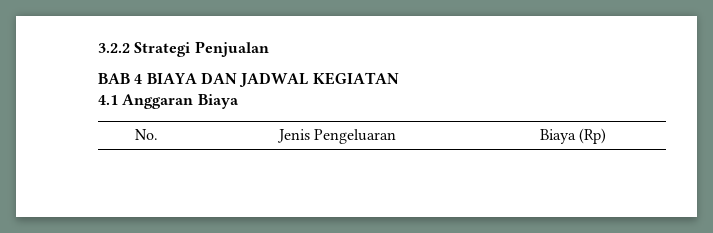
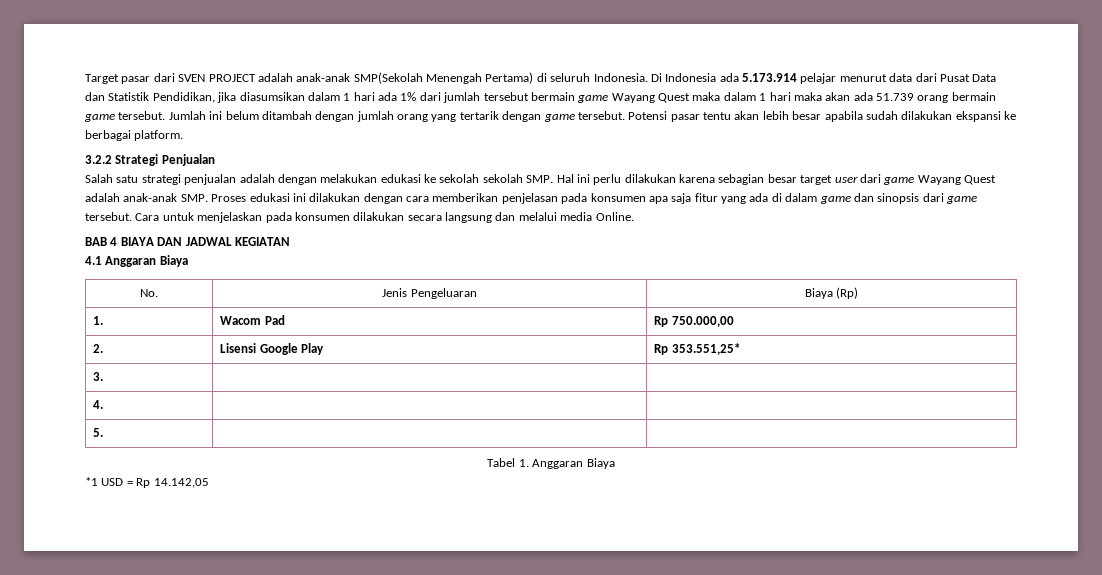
+ Target pasar dari SVEN PROJECT adalah anak-anak SMP(Sekolah Menengah Pertama) di seluruh Indonesia. Di Indonesia ada 5.173.914 pelajar menurut data dari Pusat Data dan Statistik Pendidikan, jika diasumsikan dalam 1 hari ada 1% dari jumlah tersebut bermain game Wayang Quest maka dalam 1 hari maka akan ada 51.739 orang bermain game tersebut. Jumlah ini belum ditambah dengan jumlah orang yang tertarik dengan game tersebut. Potensi pasar tentu akan lebih besar apabila sudah dilakukan ekspansi ke berbagai platform.
  3.2.2 Strategi Penjualan
+ Salah satu strategi penjualan adalah dengan melakukan edukasi ke sekolah sekolah SMP. Hal ini perlu dilakukan karena sebagian besar target user dari game Wayang Quest adalah anak-anak SMP. Proses edukasi ini dilakukan dengan cara memberikan penjelasan pada konsumen apa saja fitur yang ada di dalam game dan sinopsis dari game tersebut. Cara untuk menjelaskan pada konsumen dilakukan secara langsung dan melalui media Online.
+ 1. | Wacom Pad | Rp 750.000,00
+ 2. | Lisensi Google Play | Rp 353.551,25*
+ 3. | |
+ 4. | |
+ 5. | |
+ Tabel 1. Anggaran Biaya
+ *1 USD = Rp 14.142,05

